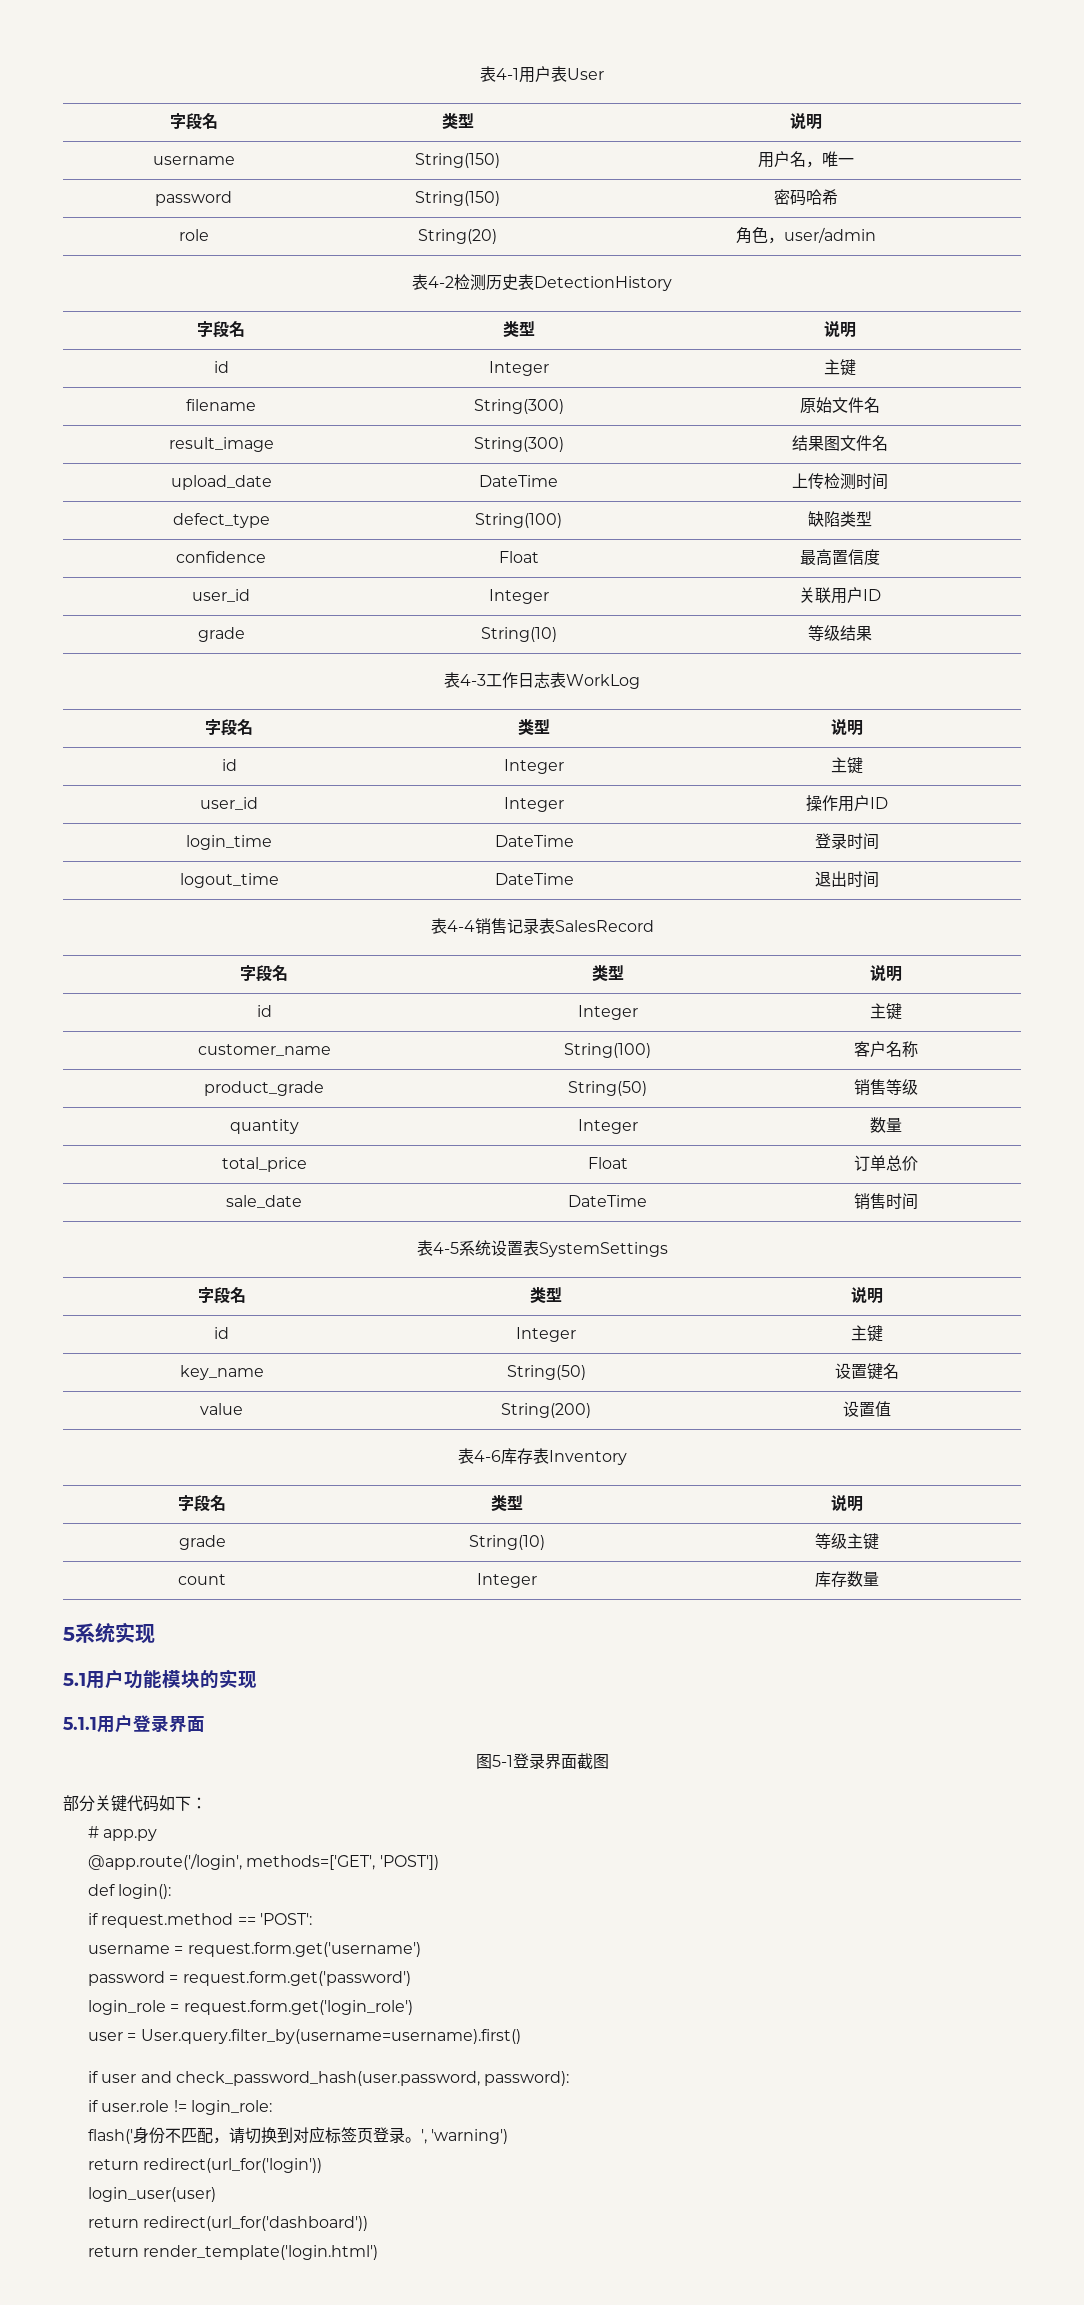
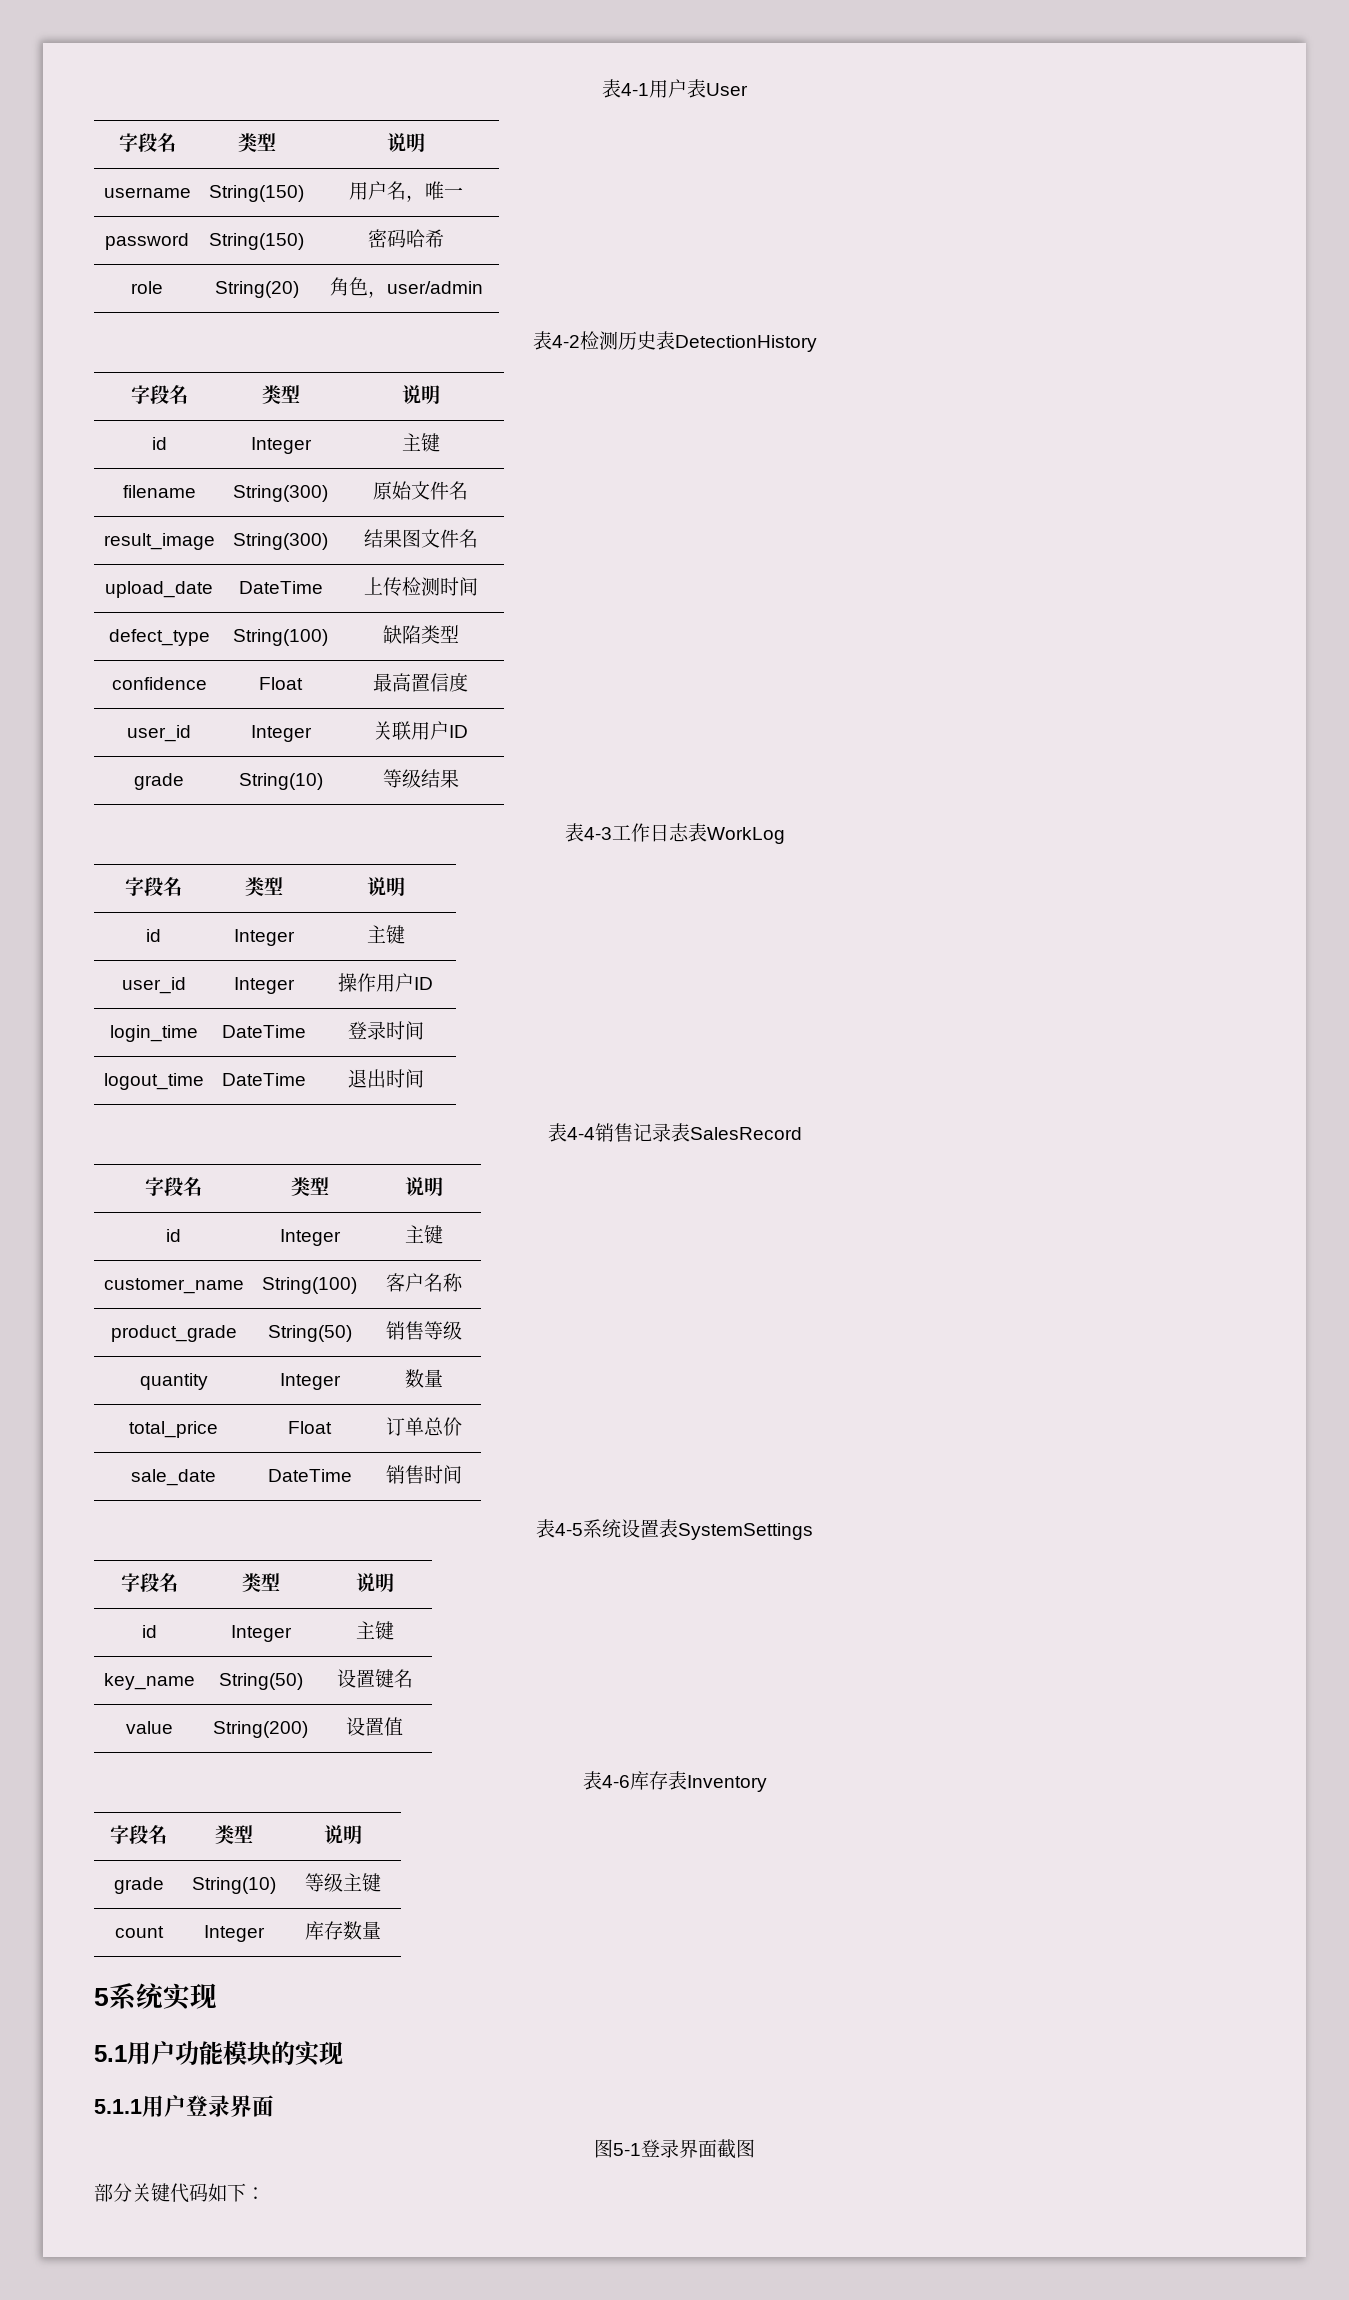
- # app.py
- @app.route('/login', methods=['GET', 'POST'])
- def login():
- if request.method == 'POST':
- username = request.form.get('username')
- password = request.form.get('password')
- login_role = request.form.get('login_role')
- user = User.query.filter_by(username=username).first()
- if user and check_password_hash(user.password, password):
- if user.role != login_role:
- flash('身份不匹配，请切换到对应标签页登录。', 'warning')
- return redirect(url_for('login'))
- login_user(user)
- return redirect(url_for('dashboard'))
- return render_template('login.html')

